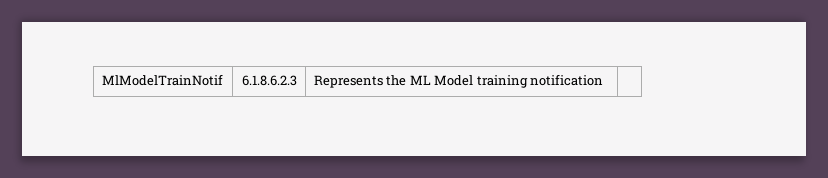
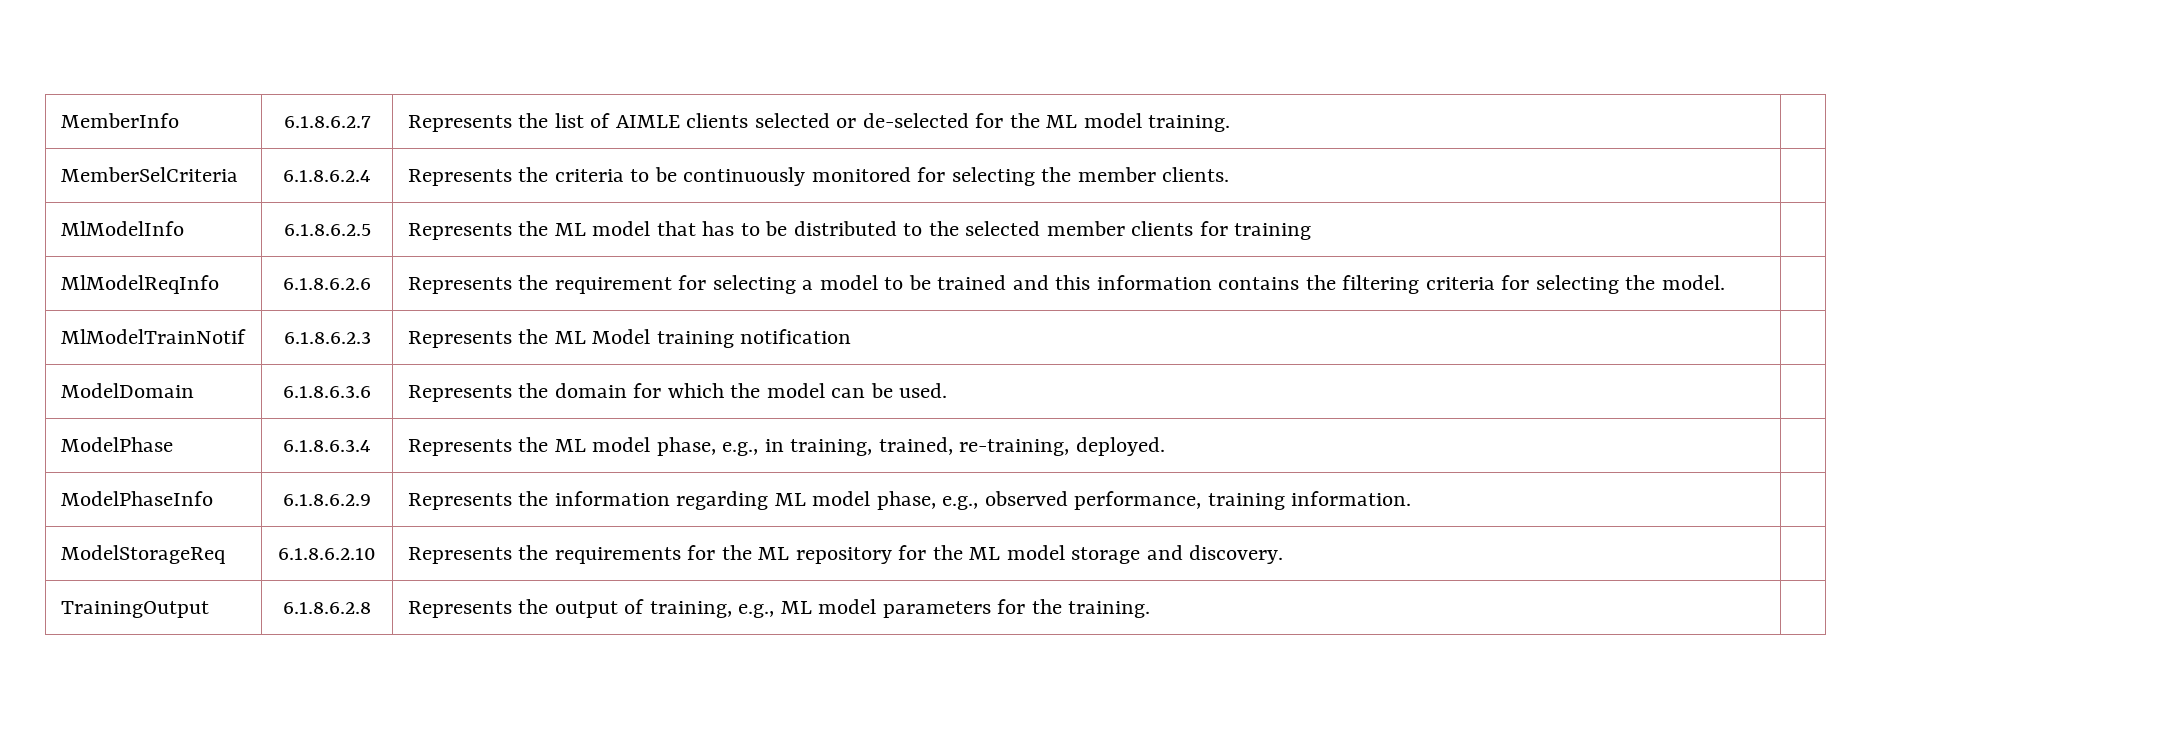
+ MemberInfo | 6.1.8.6.2.7 | Represents the list of AIMLE clients selected or de-selected for the ML model training. |
+ MemberSelCriteria | 6.1.8.6.2.4 | Represents the criteria to be continuously monitored for selecting the member clients. |
+ MlModelInfo | 6.1.8.6.2.5 | Represents the ML model that has to be distributed to the selected member clients for training |
+ MlModelReqInfo | 6.1.8.6.2.6 | Represents the requirement for selecting a model to be trained and this information contains the filtering criteria for selecting the model. |
+ ModelDomain | 6.1.8.6.3.6 | Represents the domain for which the model can be used. |
+ ModelPhase | 6.1.8.6.3.4 | Represents the ML model phase, e.g., in training, trained, re-training, deployed. |
+ ModelPhaseInfo | 6.1.8.6.2.9 | Represents the information regarding ML model phase, e.g., observed performance, training information. |
+ ModelStorageReq | 6.1.8.6.2.10 | Represents the requirements for the ML repository for the ML model storage and discovery. |
+ TrainingOutput | 6.1.8.6.2.8 | Represents the output of training, e.g., ML model parameters for the training. |

